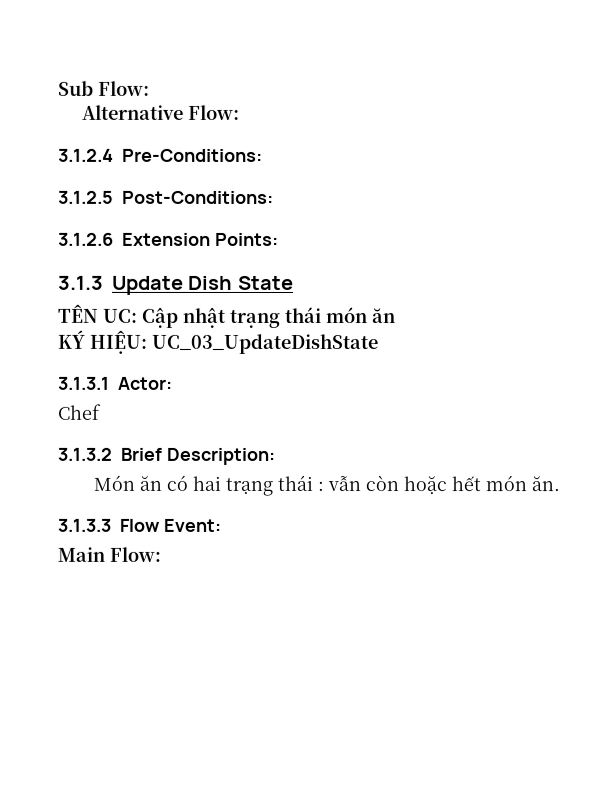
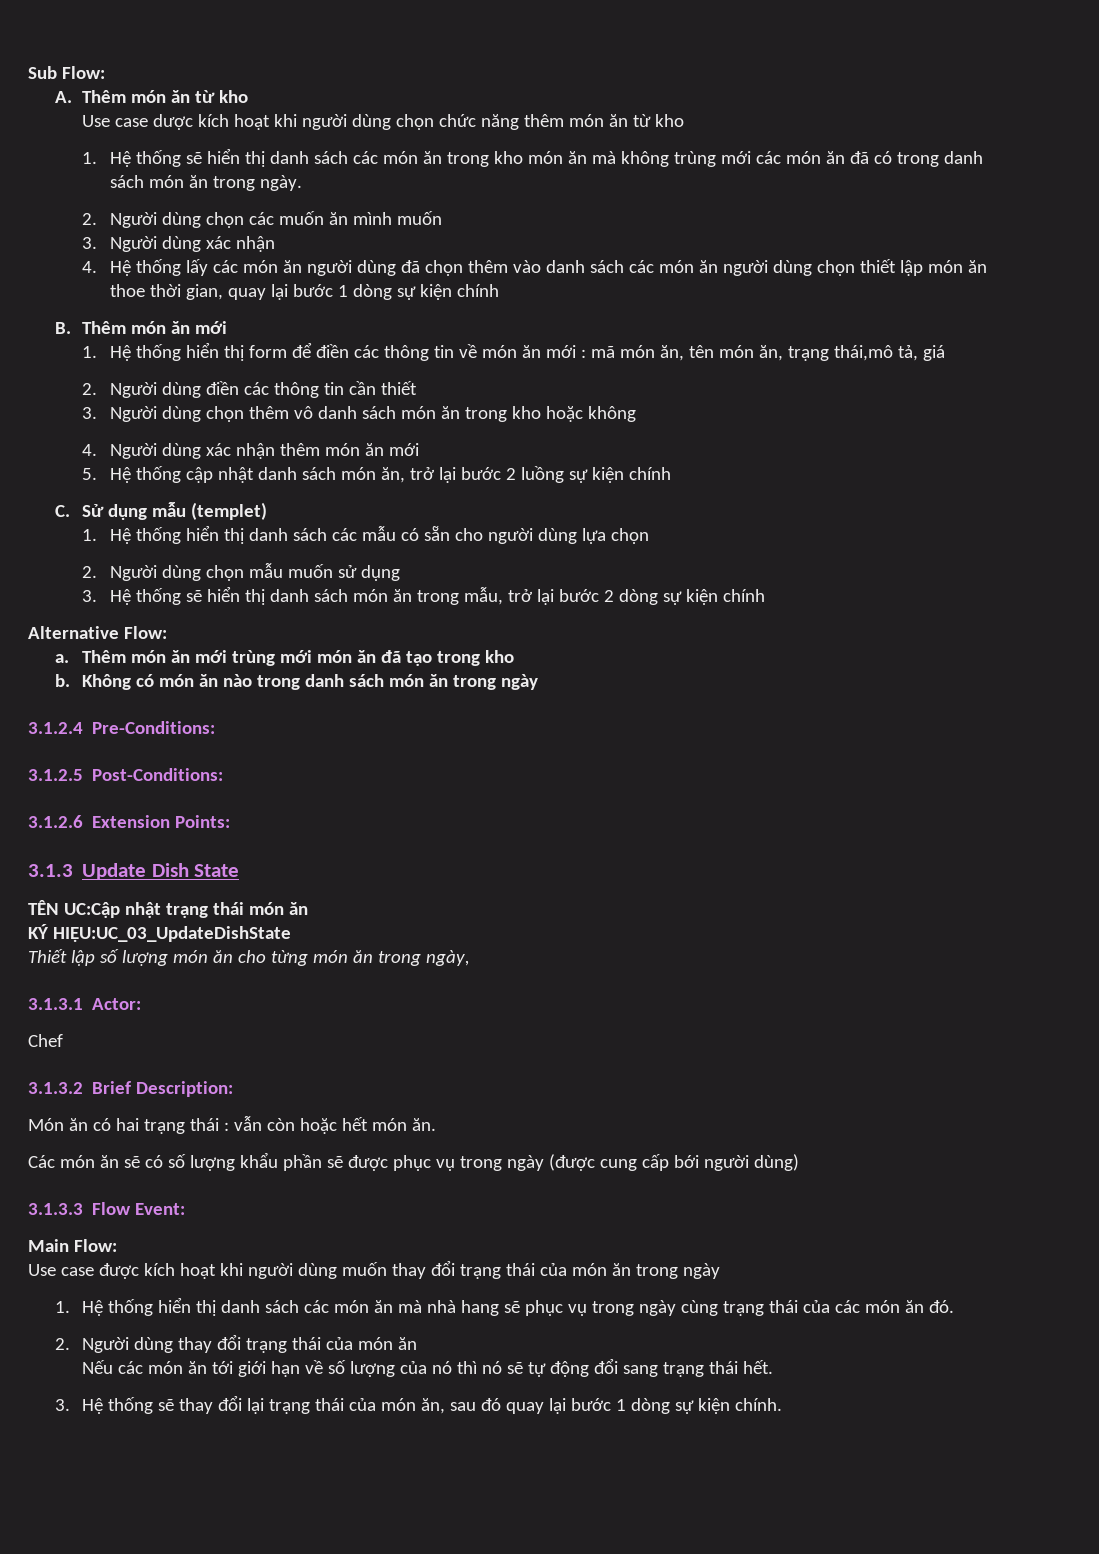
+ A. Thêm món ăn từ kho
+ Use case dược kích hoạt khi người dùng chọn chức năng thêm món ăn từ kho
+ 1. Hệ thống sẽ hiển thị danh sách các món ăn trong kho món ăn mà không trùng mới các món ăn đã có trong danh sách món ăn trong ngày.
+ 2. Người dùng chọn các muốn ăn mình muốn
+ 3. Người dùng xác nhận
+ 4. Hệ thống lấy các món ăn người dùng đã chọn thêm vào danh sách các món ăn người dùng chọn thiết lập món ăn thoe thời gian, quay lại bước 1 dòng sự kiện chính
+ B. Thêm món ăn mới
+ 1. Hệ thống hiển thị form để điền các thông tin về món ăn mới : mã món ăn, tên món ăn, trạng thái,mô tả, giá
+ 2. Người dùng điền các thông tin cần thiết
+ 3. Người dùng chọn thêm vô danh sách món ăn trong kho hoặc không
+ 4. Người dùng xác nhận thêm món ăn mới
+ 5. Hệ thống cập nhật danh sách món ăn, trở lại bước 2 luồng sự kiện chính
+ C. Sử dụng mẫu (templet)
+ 1. Hệ thống hiển thị danh sách các mẫu có sẵn cho người dùng lựa chọn
+ 2. Người dùng chọn mẫu muốn sử dụng
+ 3. Hệ thống sẽ hiển thị danh sách món ăn trong mẫu, trở lại bước 2 dòng sự kiện chính
  Alternative Flow:
+ a. Thêm món ăn mới trùng mới món ăn đã tạo trong kho
+ b. Không có món ăn nào trong danh sách món ăn trong ngày
- TÊN UC: Cập nhật trạng thái món ăn
+ TÊN UC:Cập nhật trạng thái món ăn
- KÝ HIỆU: UC_03_UpdateDishState
+ KÝ HIỆU:UC_03_UpdateDishState
+ Thiết lập số lượng món ăn cho từng món ăn trong ngày,
+ Các món ăn sẽ có số lượng khẩu phần sẽ được phục vụ trong ngày (được cung cấp bới người dùng)
+ Use case được kích hoạt khi người dùng muốn thay đổi trạng thái của món ăn trong ngày
+ 1. Hệ thống hiển thị danh sách các món ăn mà nhà hang sẽ phục vụ trong ngày cùng trạng thái của các món ăn đó.
+ 2. Người dùng thay đổi trạng thái của món ăn
+ Nếu các món ăn tới giới hạn về số lượng của nó thì nó sẽ tự động đổi sang trạng thái hết.
+ 3. Hệ thống sẽ thay đổi lại trạng thái của món ăn, sau đó quay lại bước 1 dòng sự kiện chính.

